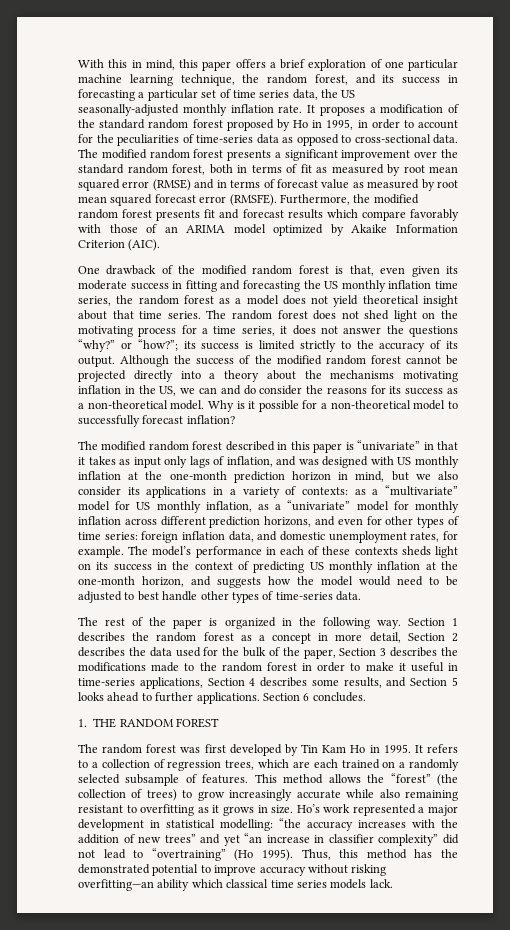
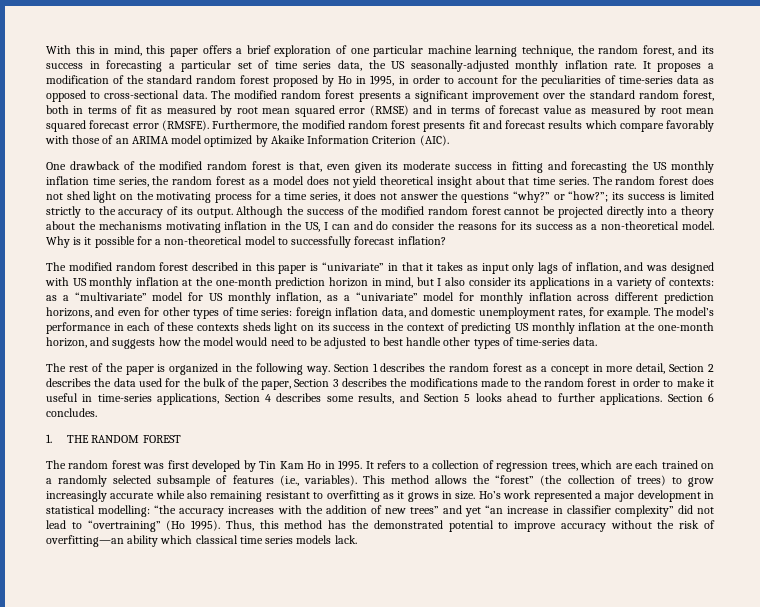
- Although the success of the modified random forest cannot be projected directly into a theory about the mechanisms motivating inflation in the US, we can and do consider the reasons for its success as a non-theoretical model.
+ Although the success of the modified random forest cannot be projected directly into a theory about the mechanisms motivating inflation in the US, I can and do consider the reasons for its success as a non-theoretical model.
- The modified random forest described in this paper is “univariate” in that it takes as input only lags of inflation, and was designed with US monthly inflation at the one-month prediction horizon in mind, but we also consider its applications in a variety of contexts:
+ The modified random forest described in this paper is “univariate” in that it takes as input only lags of inflation, and was designed with US monthly inflation at the one-month prediction horizon in mind, but I also consider its applications in a variety of contexts:
- It refers to a collection of regression trees, which are each trained on a randomly selected subsample of features.
+ It refers to a collection of regression trees, which are each trained on a randomly selected subsample of features (i.e., variables).
- Thus, this method has the demonstrated potential to improve accuracy without risking overfitting—an ability which classical time series models lack.
+ Thus, this method has the demonstrated potential to improve accuracy without the risk of overfitting—an ability which classical time series models lack.

